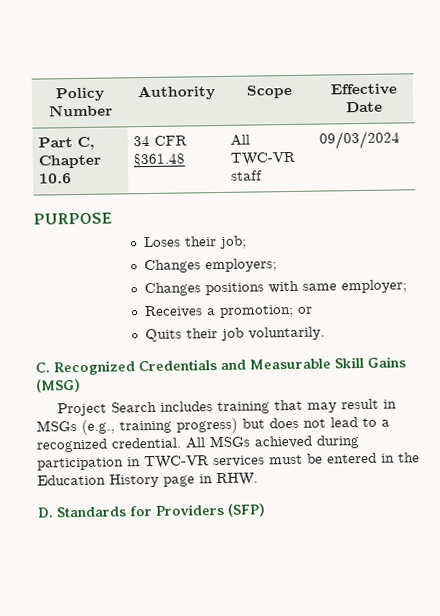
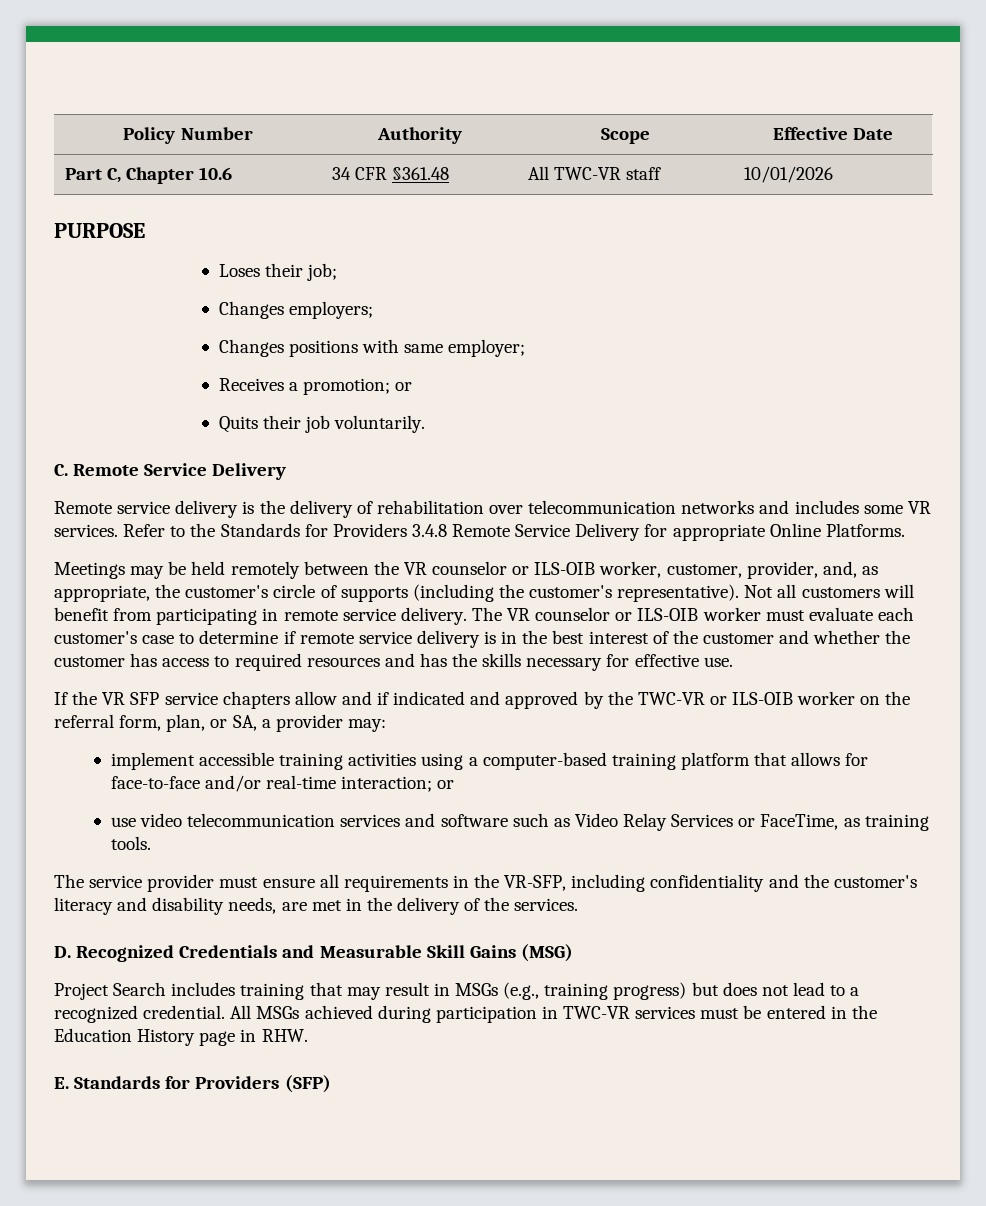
- Part C, Chapter 10.6 | 34 CFR §361.48 | All TWC-VR staff | 09/03/2024
+ Part C, Chapter 10.6 | 34 CFR §361.48 | All TWC-VR staff | 10/01/2026
- C. Recognized Credentials and Measurable Skill Gains (MSG)
+ C. Remote Service Delivery
+ Remote service delivery is the delivery of rehabilitation over telecommunication networks and includes some VR services. Refer to the Standards for Providers 3.4.8 Remote Service Delivery for appropriate Online Platforms.
+ Meetings may be held remotely between the VR counselor or ILS-OIB worker, customer, provider, and, as appropriate, the customer's circle of supports (including the customer's representative). Not all customers will benefit from participating in remote service delivery. The VR counselor or ILS-OIB worker must evaluate each customer's case to determine if remote service delivery is in the best interest of the customer and whether the customer has access to required resources and has the skills necessary for effective use.
+ If the VR SFP service chapters allow and if indicated and approved by the TWC-VR or ILS-OIB worker on the referral form, plan, or SA, a provider may:
+ implement accessible training activities using a computer-based training platform that allows for face-to-face and/or real-time interaction; or
+ use video telecommunication services and software such as Video Relay Services or FaceTime, as training tools.
+ The service provider must ensure all requirements in the VR-SFP, including confidentiality and the customer's literacy and disability needs, are met in the delivery of the services.
+ D. Recognized Credentials and Measurable Skill Gains (MSG)
- D. Standards for Providers (SFP)
+ E. Standards for Providers (SFP)

